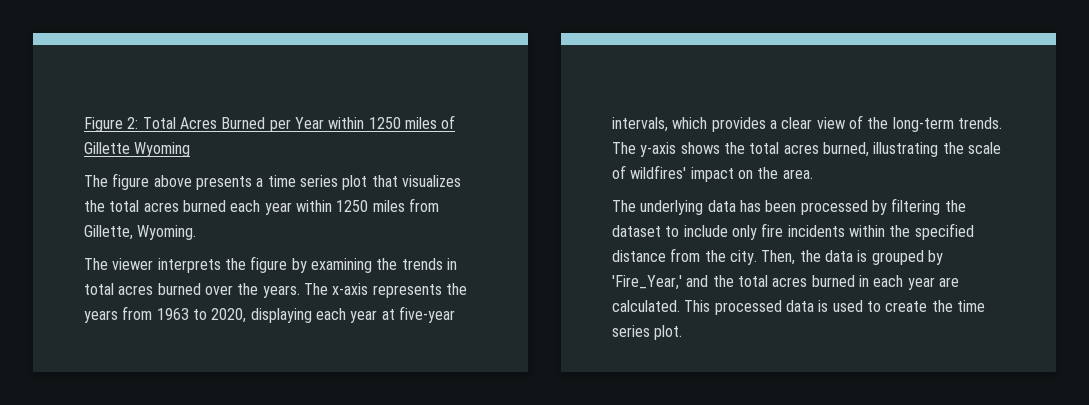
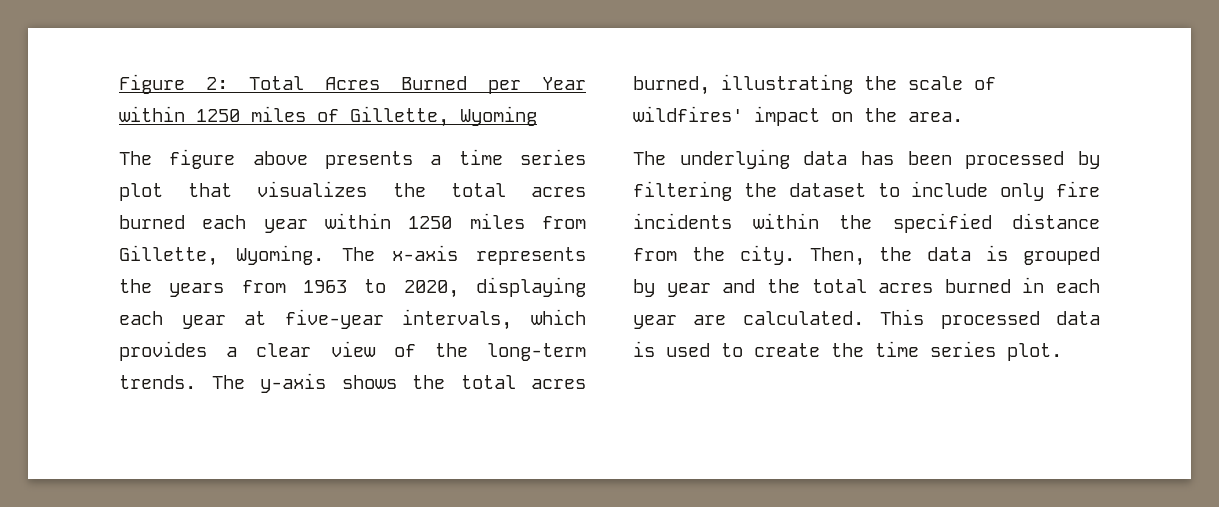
- Figure 2: Total Acres Burned per Year within 1250 miles of Gillette Wyoming
+ Figure 2: Total Acres Burned per Year within 1250 miles of Gillette, Wyoming
- The figure above presents a time series plot that visualizes the total acres burned each year within 1250 miles from Gillette, Wyoming.
- The viewer interprets the figure by examining the trends in total acres burned over the years. The x-axis represents the years from 1963 to 2020, displaying each year at five-year intervals, which provides a clear view of the long-term trends.
+ The figure above presents a time series plot that visualizes the total acres burned each year within 1250 miles from Gillette, Wyoming. The x-axis represents the years from 1963 to 2020, displaying each year at five-year intervals, which provides a clear view of the long-term trends.
- Then, the data is grouped by 'Fire_Year,' and the total acres burned in each year are calculated.
+ Then, the data is grouped by year and the total acres burned in each year are calculated.

